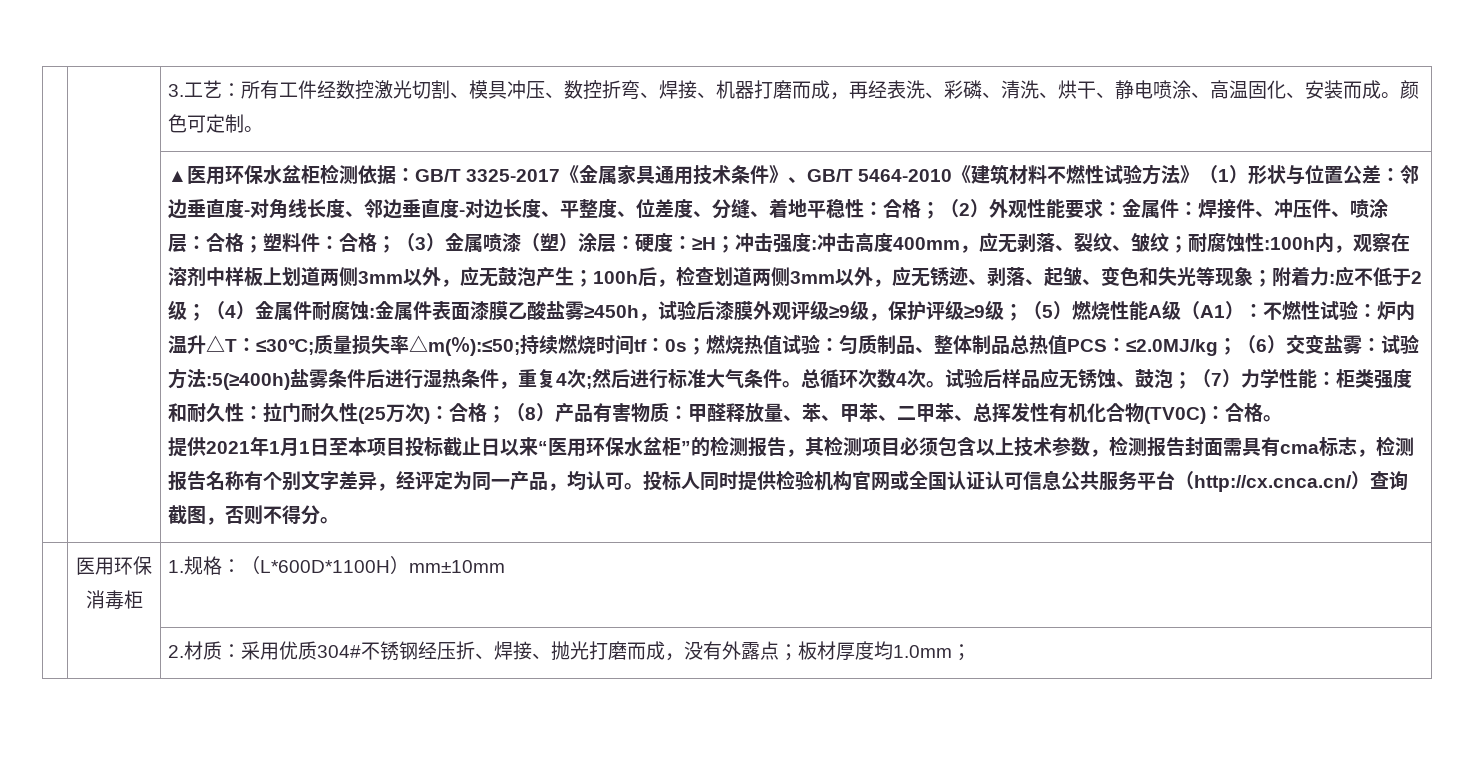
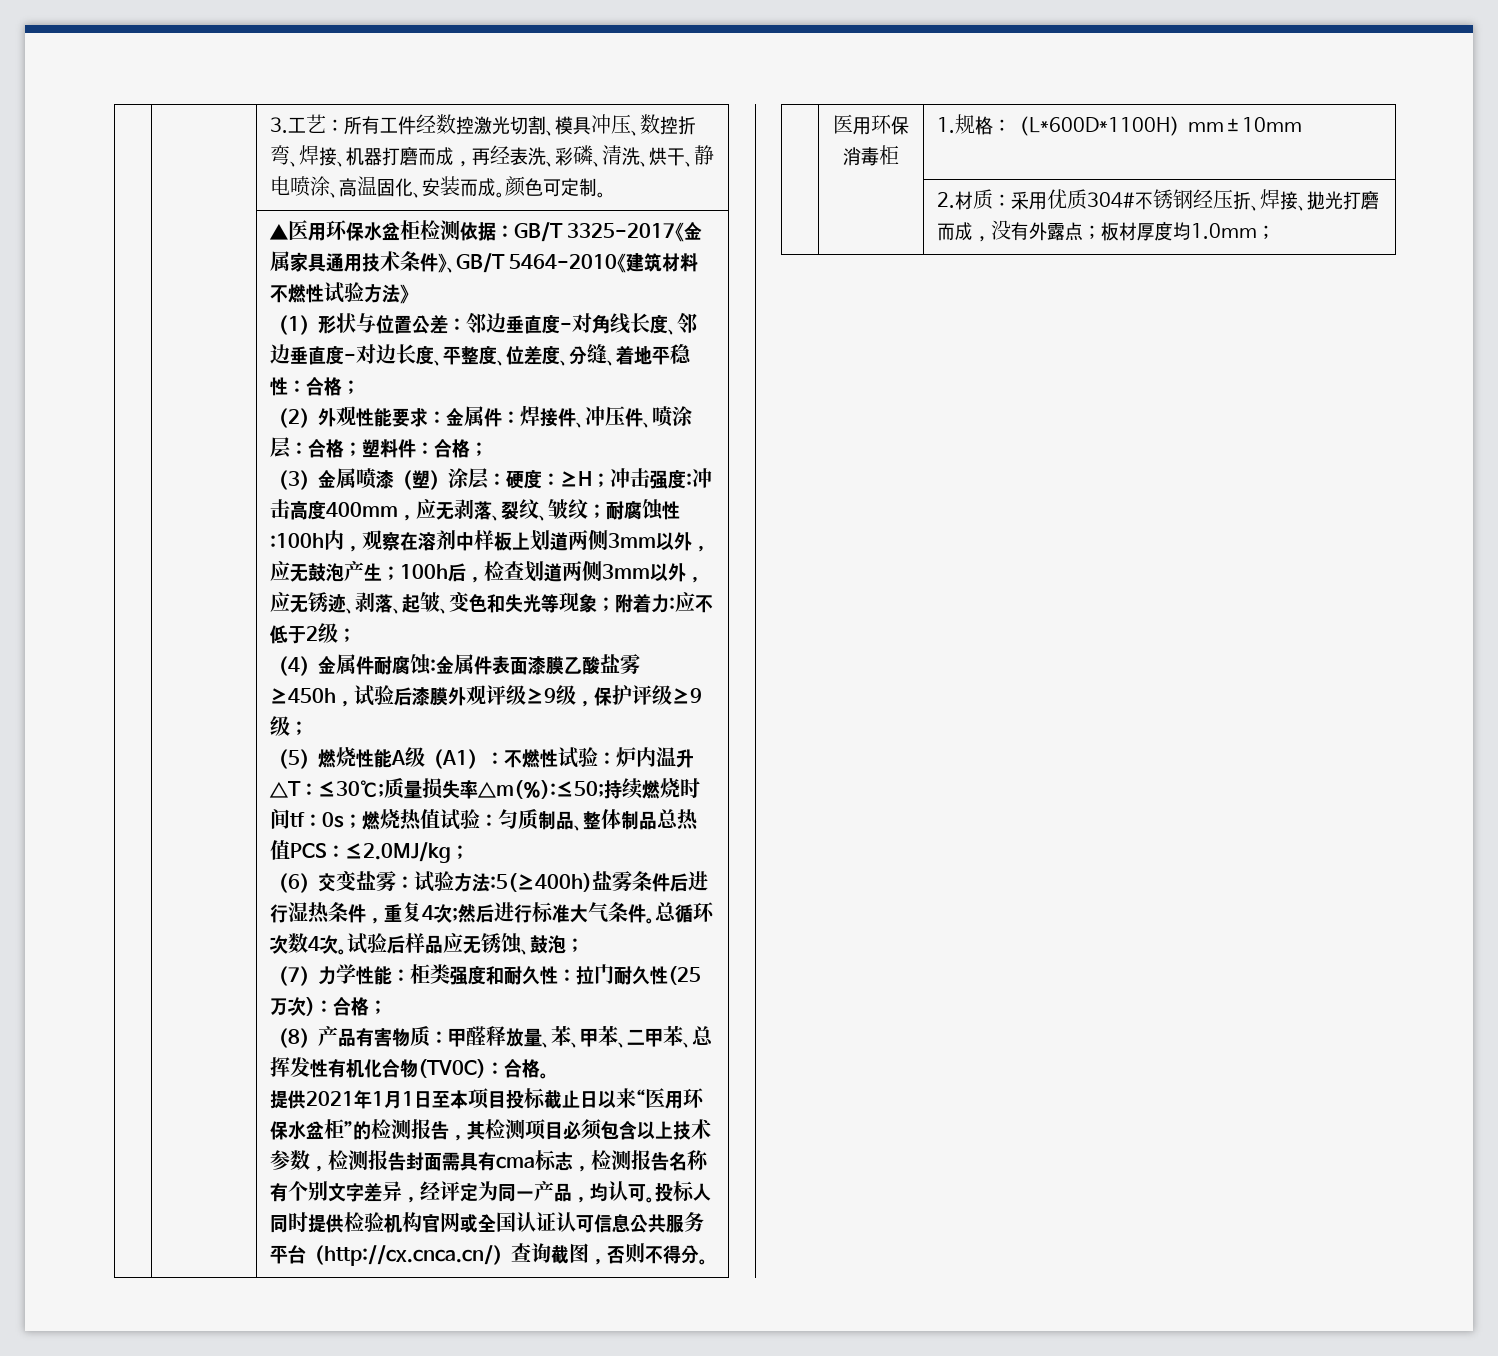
- GB/T 3325-2017《金属家具通用技术条件》、GB/T 5464-2010《建筑材料不燃性试验方法》（1）形状与位置公差：
+ GB/T 3325-2017《金属家具通用技术条件》、GB/T 5464-2010《建筑材料不燃性试验方法》
+ （1）形状与位置公差：
- 邻边垂直度-对角线长度、邻边垂直度-对边长度、平整度、位差度、分缝、着地平稳性：合格；（2）外观性能要求：
+ 邻边垂直度-对角线长度、邻边垂直度-对边长度、平整度、位差度、分缝、着地平稳性：合格；
+ （2）外观性能要求：
- 塑料件：合格；（3）金属喷漆（塑）涂层：
+ 塑料件：合格；
+ （3）金属喷漆（塑）涂层：
- 应不低于2级；（4）金属件耐腐蚀:
+ 应不低于2级；
+ （4）金属件耐腐蚀:
- 金属件表面漆膜乙酸盐雾≥450h，试验后漆膜外观评级≥9级，保护评级≥9级；（5）燃烧性能A级（A1）：
+ 金属件表面漆膜乙酸盐雾≥450h，试验后漆膜外观评级≥9级，保护评级≥9级；
+ （5）燃烧性能A级（A1）：
- ≤2.0MJ/kg；（6）交变盐雾：
+ ≤2.0MJ/kg；
+ （6）交变盐雾：
- 试验后样品应无锈蚀、鼓泡；（7）力学性能：柜类强度和耐久性：拉门耐久性(25万次)：合格；（8）产品有害物质：甲醛释放量、苯、甲苯、二甲苯、总挥发性有机化合物(TV0C)：合格。
+ 试验后样品应无锈蚀、鼓泡；
+ （7）力学性能：柜类强度和耐久性：拉门耐久性(25万次)：合格；
+ （8）产品有害物质：甲醛释放量、苯、甲苯、二甲苯、总挥发性有机化合物(TV0C)：合格。

